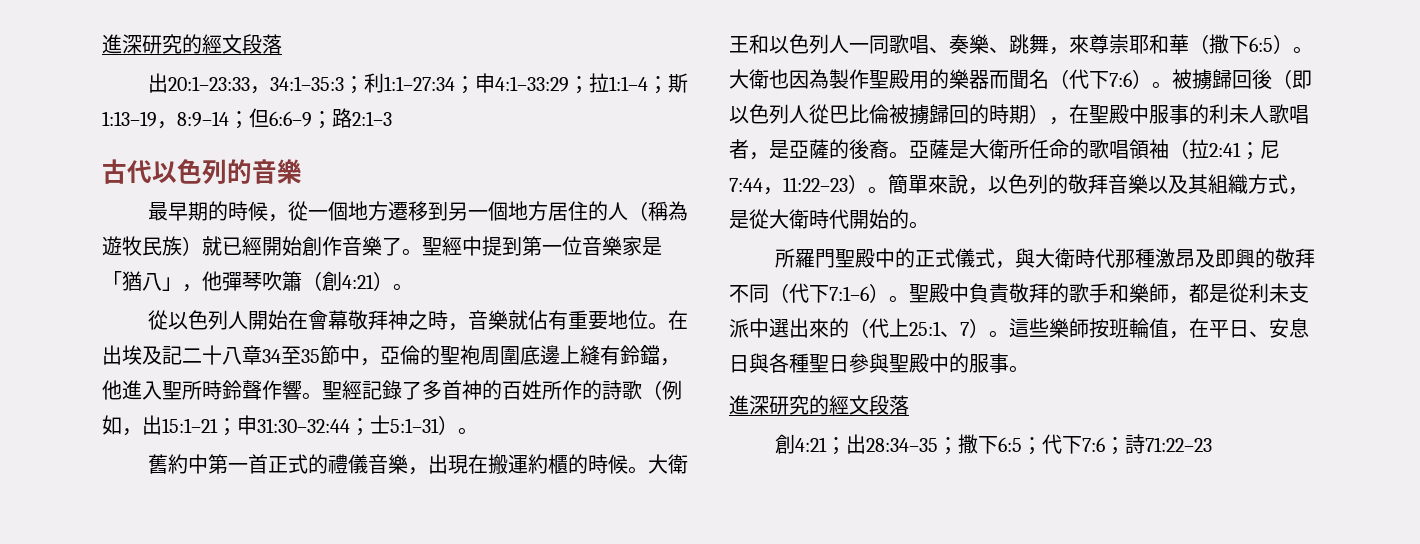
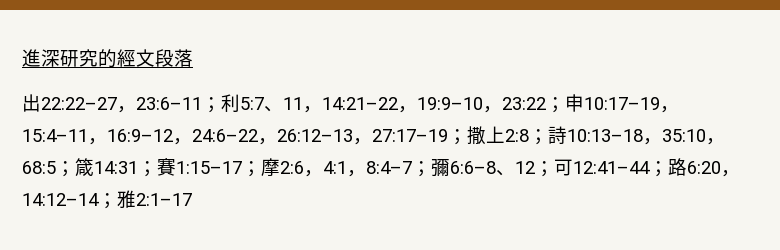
- 出20:1–23:33，34:1–35:3；利1:1–27:34；申4:1–33:29；拉1:1–4；斯1:13–19，8:9–14；但6:6–9；路2:1–3
- 古代以色列的音樂
- 最早期的時候，從一個地方遷移到另一個地方居住的人（稱為遊牧民族）就已經開始創作音樂了。聖經中提到第一位音樂家是「猶八」，他彈琴吹簫（創4:21）。
- 從以色列人開始在會幕敬拜神之時，音樂就佔有重要地位。在出埃及記二十八章34至35節中，亞倫的聖袍周圍底邊上縫有鈴鐺，他進入聖所時鈴聲作響。聖經記錄了多首神的百姓所作的詩歌（例如，出15:1–21；申31:30–32:44；士5:1–31）。
- 舊約中第一首正式的禮儀音樂，出現在搬運約櫃的時候。大衛王和以色列人一同歌唱、奏樂、跳舞，來尊崇耶和華（撒下6:5）。大衛也因為製作聖殿用的樂器而聞名（代下7:6）。被擄歸回後（即以色列人從巴比倫被擄歸回的時期），在聖殿中服事的利未人歌唱者，是亞薩的後裔。亞薩是大衛所任命的歌唱領袖（拉2:41；尼7:44，11:22–23）。簡單來說，以色列的敬拜音樂以及其組織方式，是從大衛時代開始的。
- 所羅門聖殿中的正式儀式，與大衛時代那種激昂及即興的敬拜不同（代下7:1–6）。聖殿中負責敬拜的歌手和樂師，都是從利未支派中選出來的（代上25:1、7）。這些樂師按班輪值，在平日、安息日與各種聖日參與聖殿中的服事。
- 進深研究的經文段落
- 創4:21；出28:34–35；撒下6:5；代下7:6；詩71:22–23
+ 出22:22–27，23:6–11；利5:7、11，14:21–22，19:9–10，23:22；申10:17–19，15:4–11，16:9–12，24:6–22，26:12–13，27:17–19；撒上2:8；詩10:13–18，35:10，68:5；箴14:31；賽1:15–17；摩2:6，4:1，8:4–7；彌6:6–8、12；可12:41–44；路6:20，14:12–14；雅2:1–17

